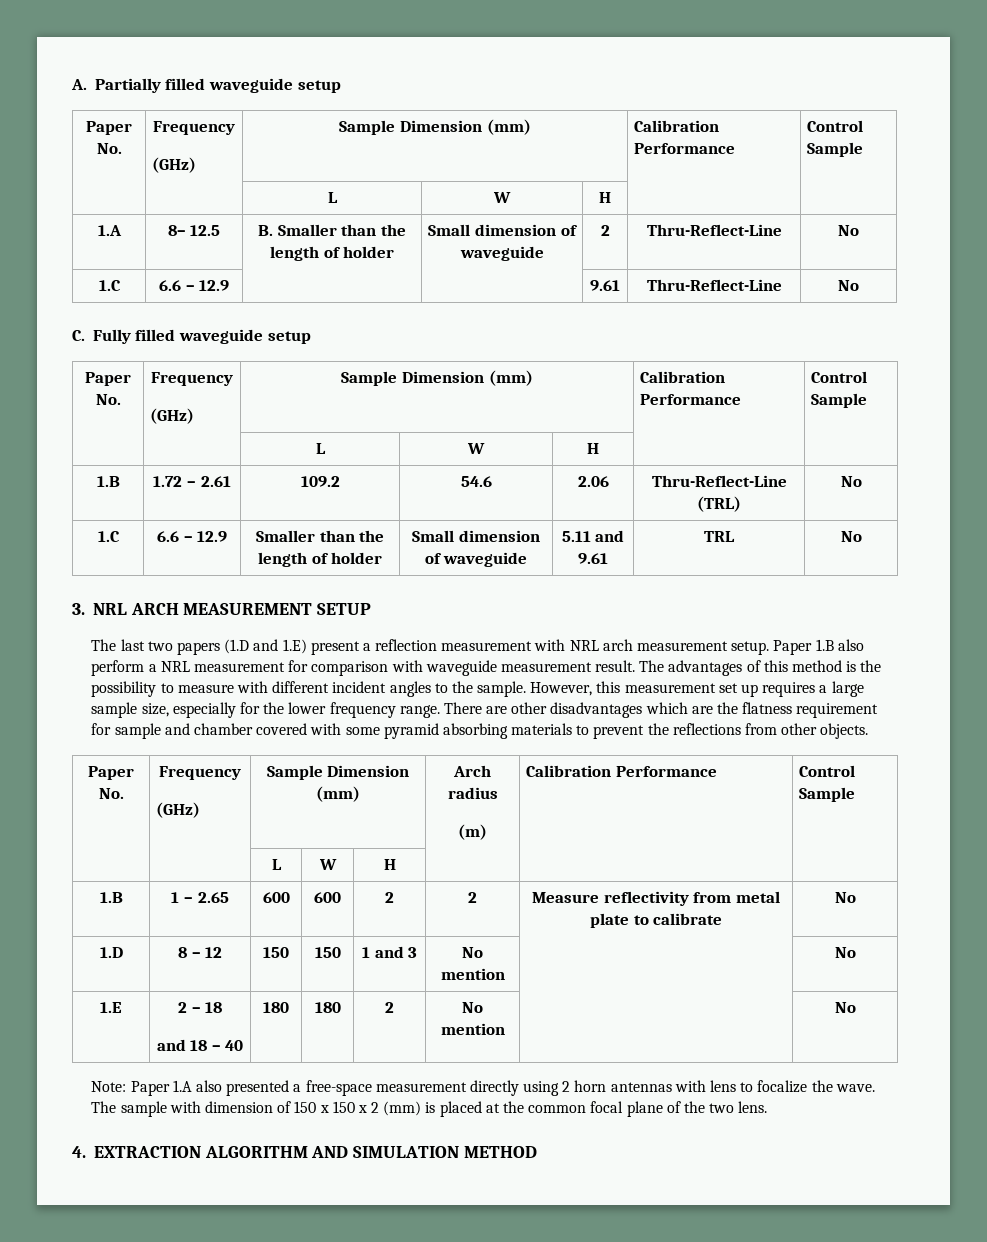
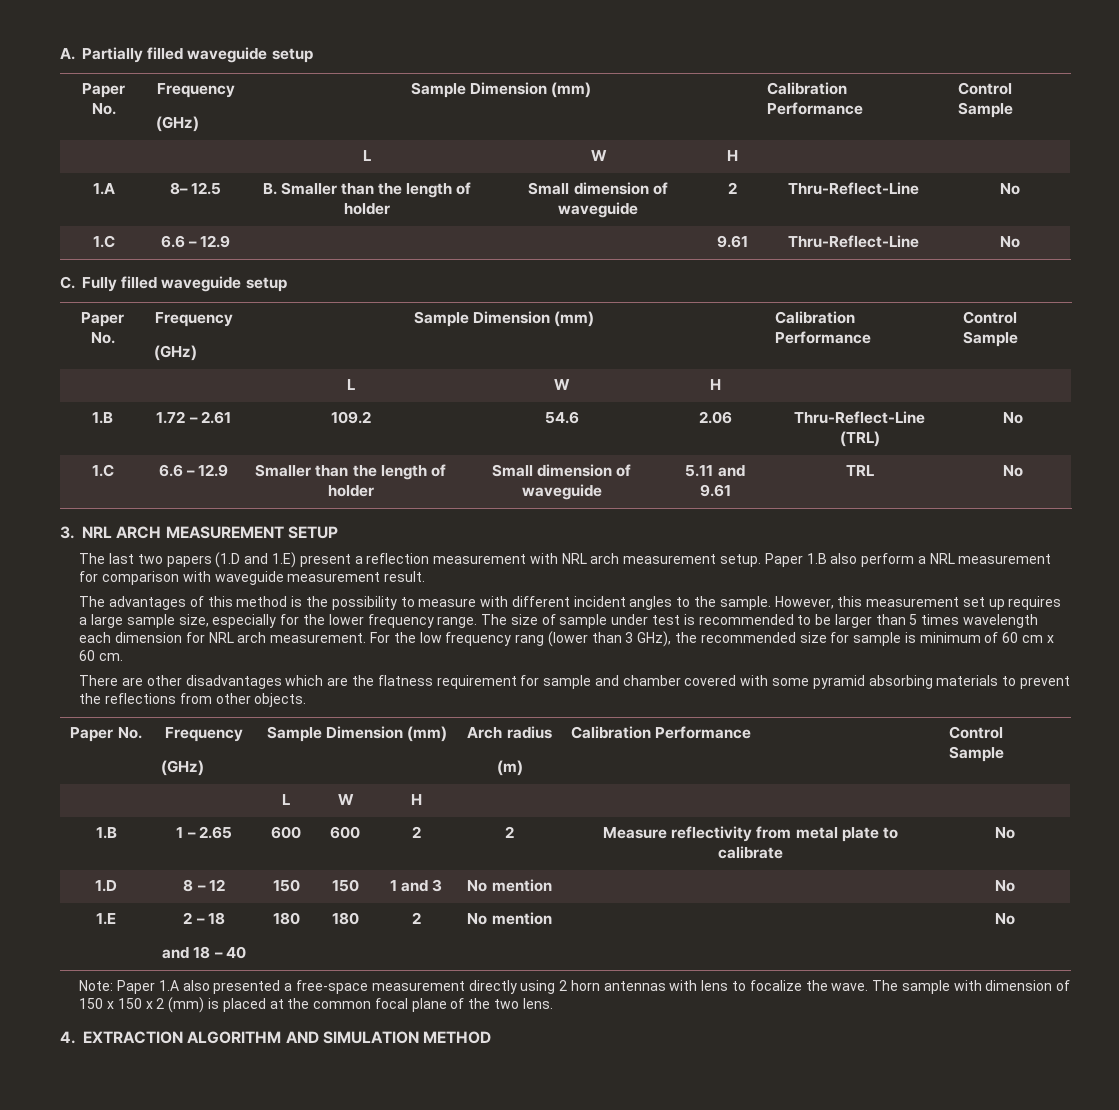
- Paper 1.B also perform a NRL measurement for comparison with waveguide measurement result. The advantages of this method is the possibility to measure with different incident angles to the sample.
+ Paper 1.B also perform a NRL measurement for comparison with waveguide measurement result.
+ The advantages of this method is the possibility to measure with different incident angles to the sample.
- However, this measurement set up requires a large sample size, especially for the lower frequency range. There are other disadvantages which are the flatness requirement for sample and chamber covered with some pyramid absorbing materials to prevent the reflections from other objects.
+ However, this measurement set up requires a large sample size, especially for the lower frequency range. The size of sample under test is recommended to be larger than 5 times wavelength each dimension for NRL arch measurement. For the low frequency rang (lower than 3 GHz), the recommended size for sample is minimum of 60 cm x 60 cm.
+ There are other disadvantages which are the flatness requirement for sample and chamber covered with some pyramid absorbing materials to prevent the reflections from other objects.

